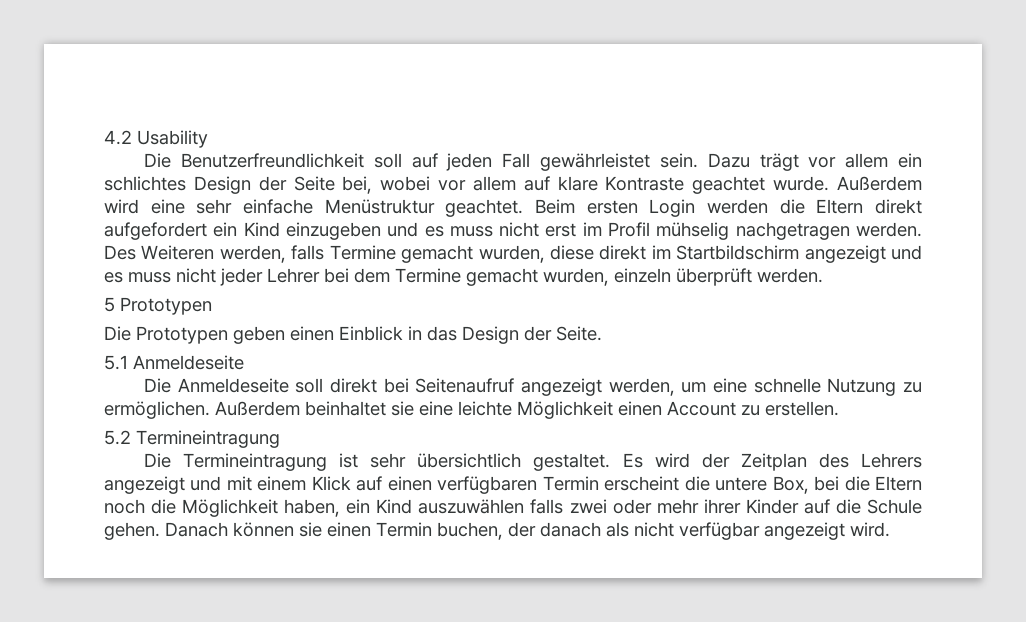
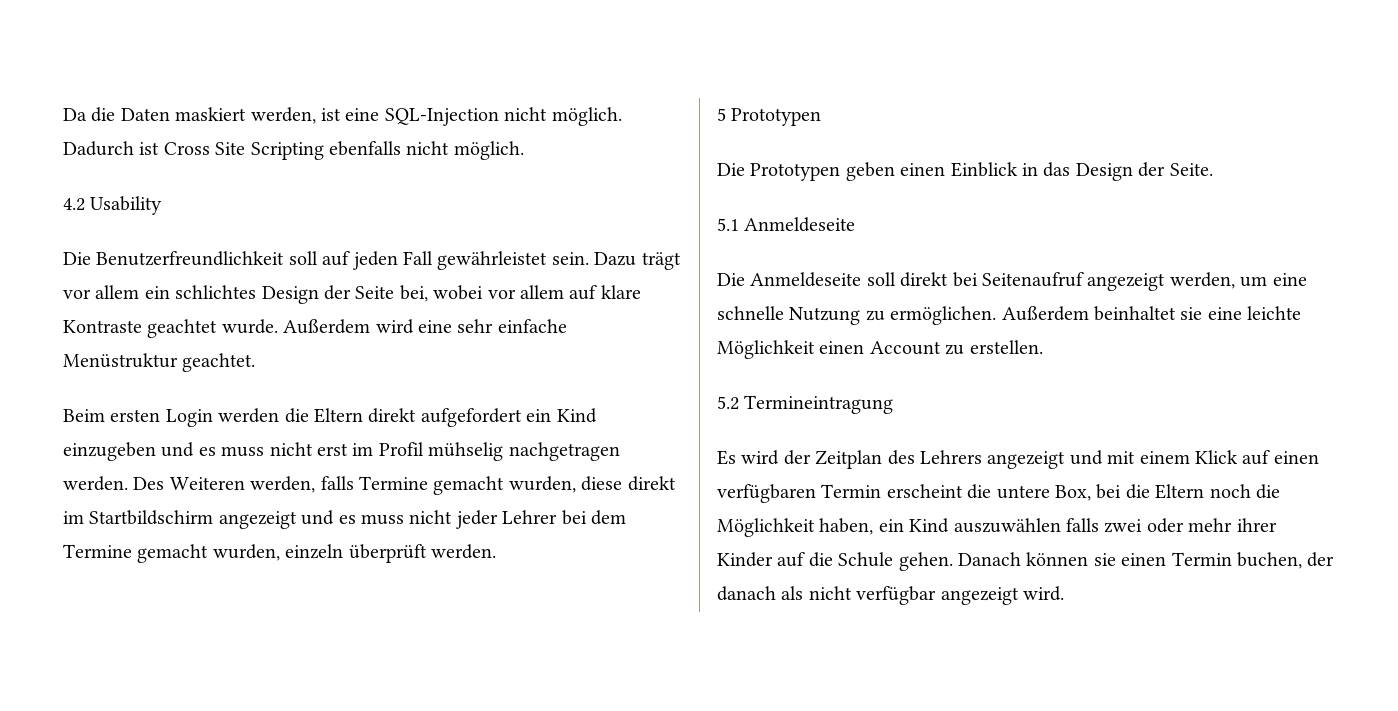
+ Da die Daten maskiert werden, ist eine SQL-Injection nicht möglich. Dadurch ist Cross Site Scripting ebenfalls nicht möglich.
- Außerdem wird eine sehr einfache Menüstruktur geachtet. Beim ersten Login werden die Eltern direkt aufgefordert ein Kind einzugeben und es muss nicht erst im Profil mühselig nachgetragen werden.
+ Außerdem wird eine sehr einfache Menüstruktur geachtet.
+ Beim ersten Login werden die Eltern direkt aufgefordert ein Kind einzugeben und es muss nicht erst im Profil mühselig nachgetragen werden.
- Die Termineintragung ist sehr übersichtlich gestaltet.

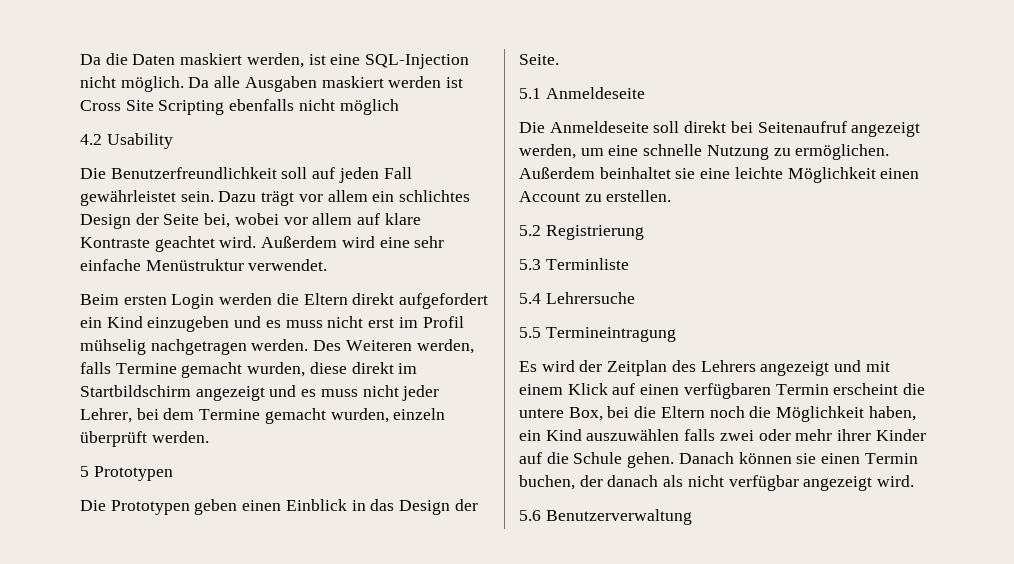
- Dadurch ist Cross Site Scripting ebenfalls nicht möglich.
+ Da alle Ausgaben maskiert werden ist Cross Site Scripting ebenfalls nicht möglich
- Dazu trägt vor allem ein schlichtes Design der Seite bei, wobei vor allem auf klare Kontraste geachtet wurde.
+ Dazu trägt vor allem ein schlichtes Design der Seite bei, wobei vor allem auf klare Kontraste geachtet wird.
- Außerdem wird eine sehr einfache Menüstruktur geachtet.
+ Außerdem wird eine sehr einfache Menüstruktur verwendet.
- Des Weiteren werden, falls Termine gemacht wurden, diese direkt im Startbildschirm angezeigt und es muss nicht jeder Lehrer bei dem Termine gemacht wurden, einzeln überprüft werden.
+ Des Weiteren werden, falls Termine gemacht wurden, diese direkt im Startbildschirm angezeigt und es muss nicht jeder Lehrer, bei dem Termine gemacht wurden, einzeln überprüft werden.
- 5.2 Termineintragung
+ 5.2 Registrierung
+ 5.3 Terminliste
+ 5.4 Lehrersuche
+ 5.5 Termineintragung
+ 5.6 Benutzerverwaltung

